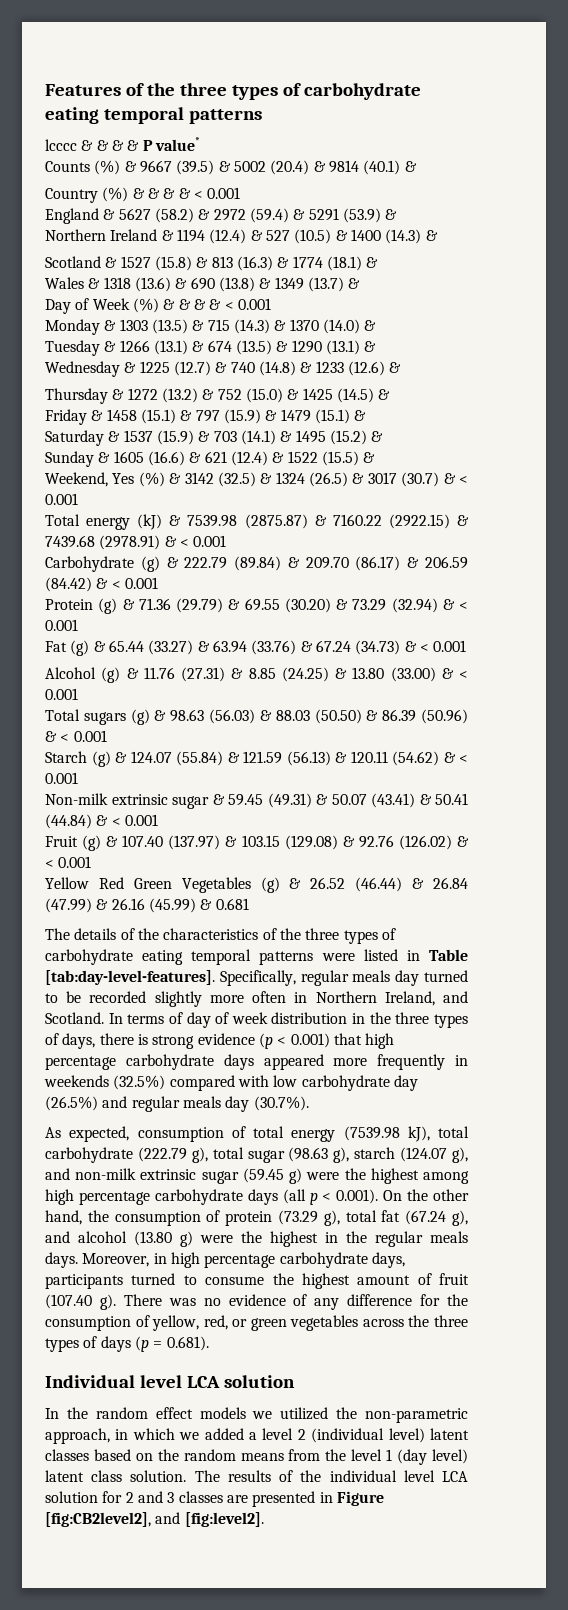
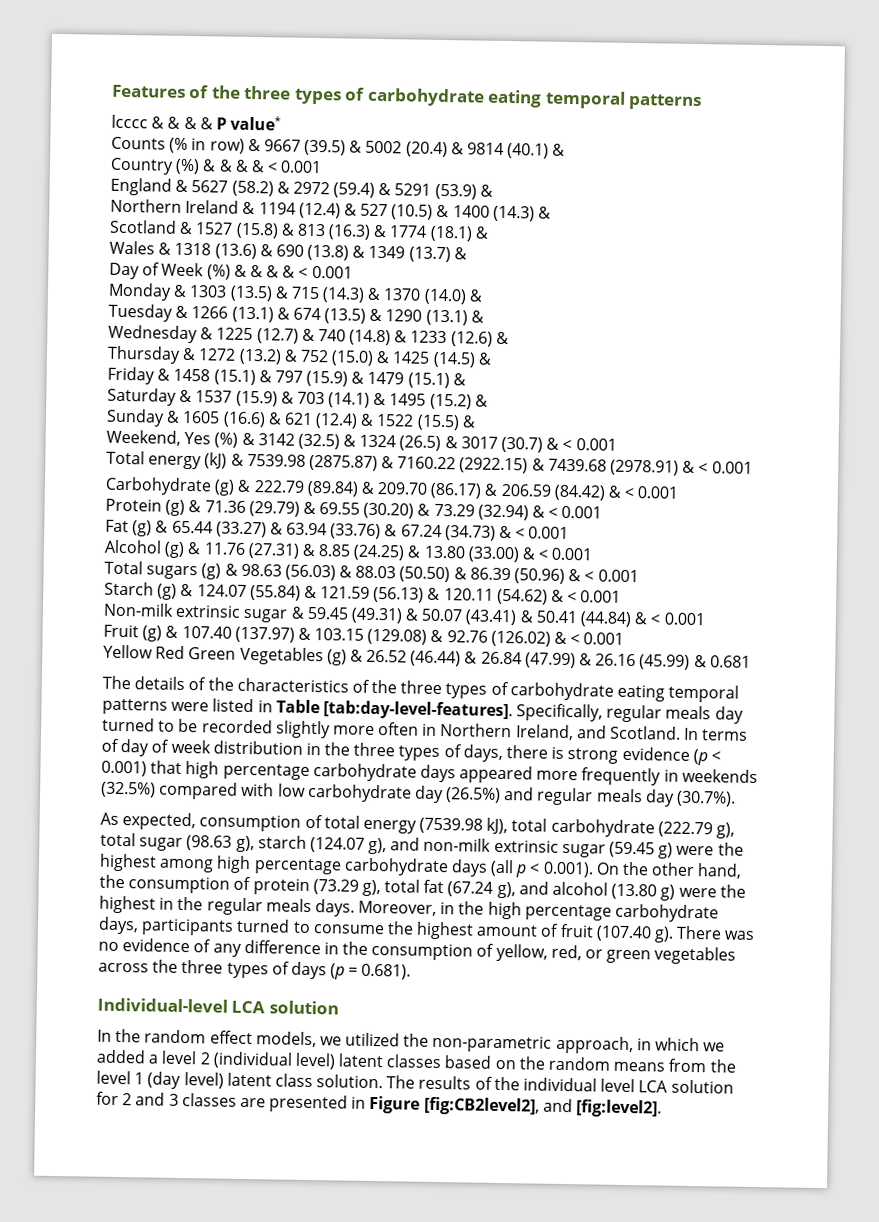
- Counts (%) & 9667 (39.5) & 5002 (20.4) & 9814 (40.1) &
+ Counts (% in row) & 9667 (39.5) & 5002 (20.4) & 9814 (40.1) &
- Moreover, in high percentage carbohydrate days, participants turned to consume the highest amount of fruit (107.40 g).
+ Moreover, in the high percentage carbohydrate days, participants turned to consume the highest amount of fruit (107.40 g).
- There was no evidence of any difference for the consumption of yellow, red, or green vegetables across the three types of days (p = 0.681).
+ There was no evidence of any difference in the consumption of yellow, red, or green vegetables across the three types of days (p = 0.681).
- Individual level LCA solution
+ Individual-level LCA solution
- In the random effect models we utilized the non-parametric approach, in which we added a level 2 (individual level) latent classes based on the random means from the level 1 (day level) latent class solution.
+ In the random effect models, we utilized the non-parametric approach, in which we added a level 2 (individual level) latent classes based on the random means from the level 1 (day level) latent class solution.

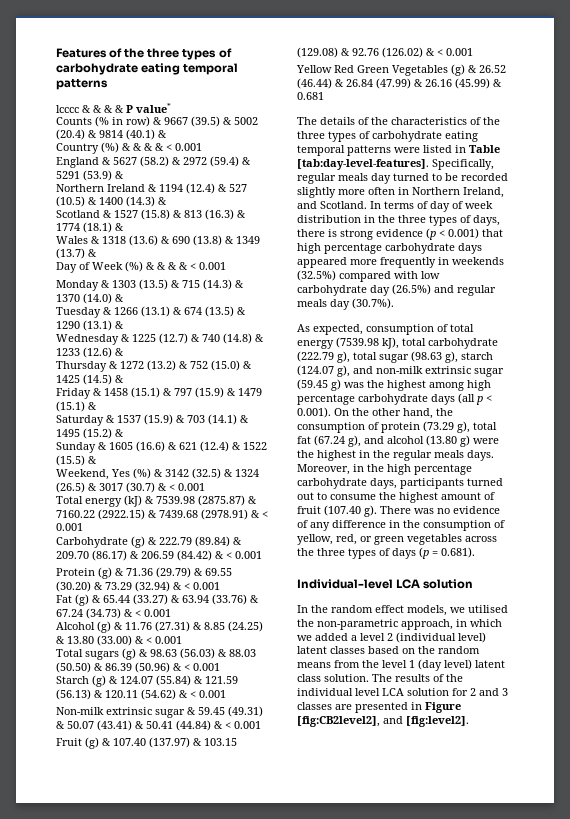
- As expected, consumption of total energy (7539.98 kJ), total carbohydrate (222.79 g), total sugar (98.63 g), starch (124.07 g), and non-milk extrinsic sugar (59.45 g) were the highest among high percentage carbohydrate days (all p < 0.001). On the other hand, the consumption of protein (73.29 g), total fat (67.24 g), and alcohol (13.80 g) were the highest in the regular meals days.
+ As expected, consumption of total energy (7539.98 kJ), total carbohydrate (222.79 g), total sugar (98.63 g), starch (124.07 g), and non-milk extrinsic sugar (59.45 g) was the highest among high percentage carbohydrate days (all p < 0.001). On the other hand, the consumption of protein (73.29 g), total fat (67.24 g), and alcohol (13.80 g) were the highest in the regular meals days.
- Moreover, in the high percentage carbohydrate days, participants turned to consume the highest amount of fruit (107.40 g).
+ Moreover, in the high percentage carbohydrate days, participants turned out to consume the highest amount of fruit (107.40 g).
- In the random effect models, we utilized the non-parametric approach, in which we added a level 2 (individual level) latent classes based on the random means from the level 1 (day level) latent class solution.
+ In the random effect models, we utilised the non-parametric approach, in which we added a level 2 (individual level) latent classes based on the random means from the level 1 (day level) latent class solution.

